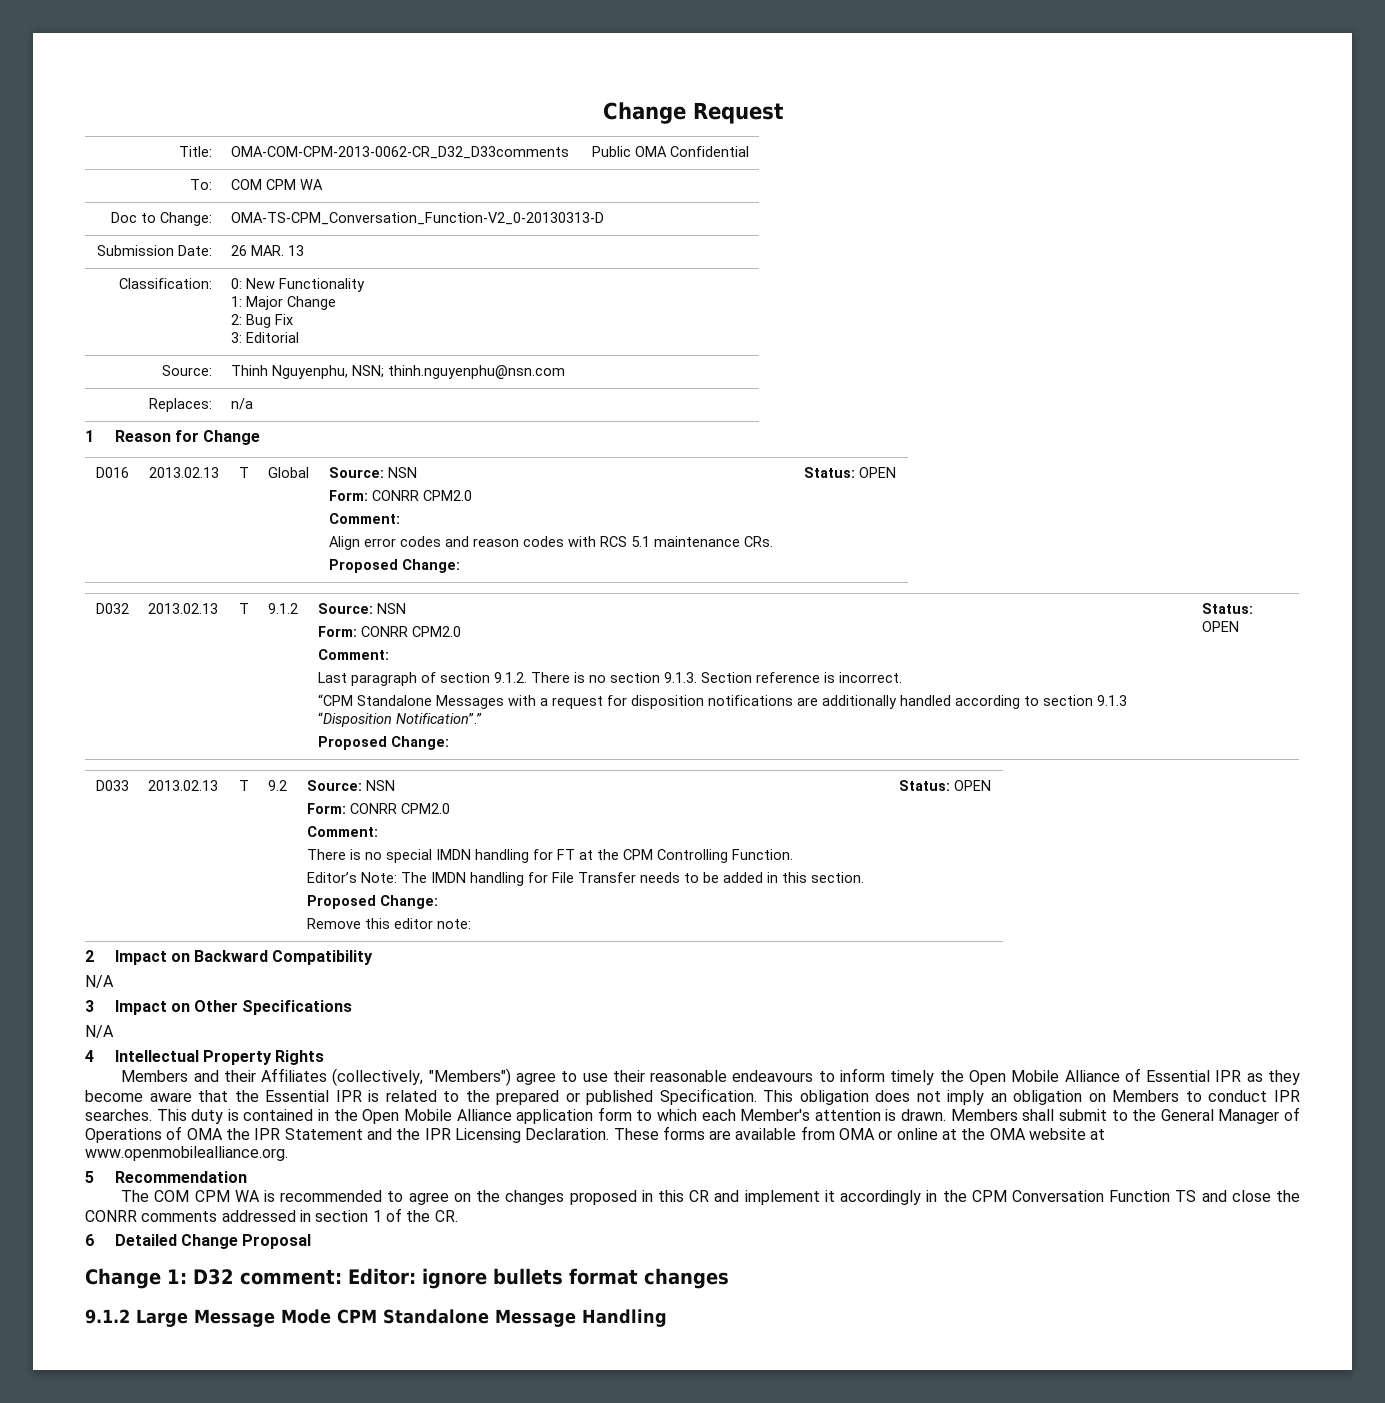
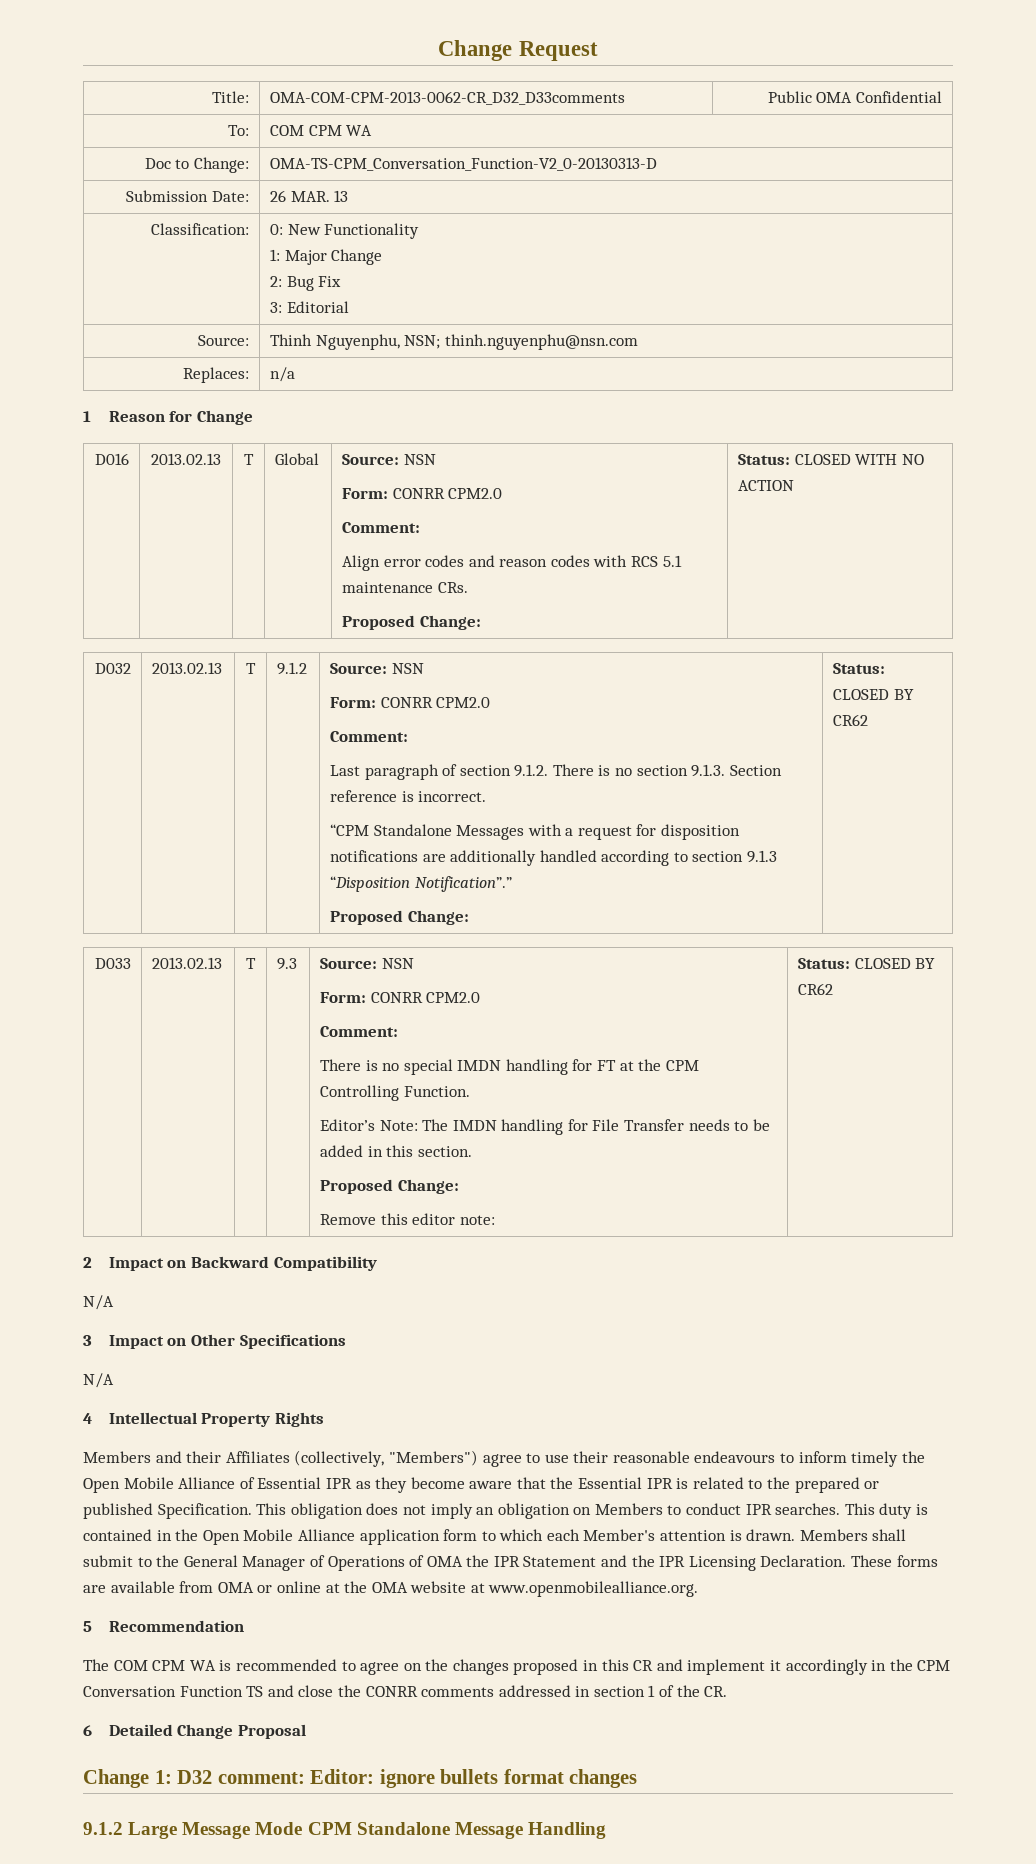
  D016 | 2013.02.13 | T | Global | Source: NSN
  Form: CONRR CPM2.0
  Comment:
  Align error codes and reason codes with RCS 5.1 maintenance CRs.
- Proposed Change: | Status: OPEN
+ Proposed Change: | Status: CLOSED WITH NO ACTION
  “CPM Standalone Messages with a request for disposition notifications are additionally handled according to section 9.1.3 “Disposition Notification”.”
- Proposed Change: | Status: OPEN
+ Proposed Change: | Status: CLOSED BY CR62
- 9.2
+ 9.3
- Remove this editor note: | Status: OPEN
+ Remove this editor note: | Status: CLOSED BY CR62

